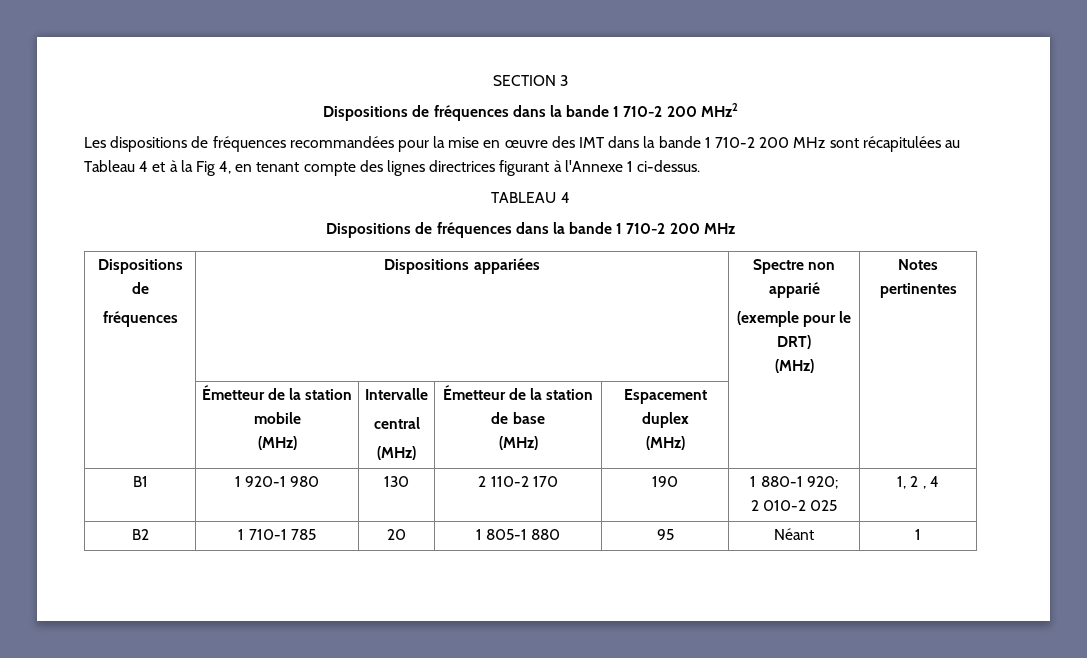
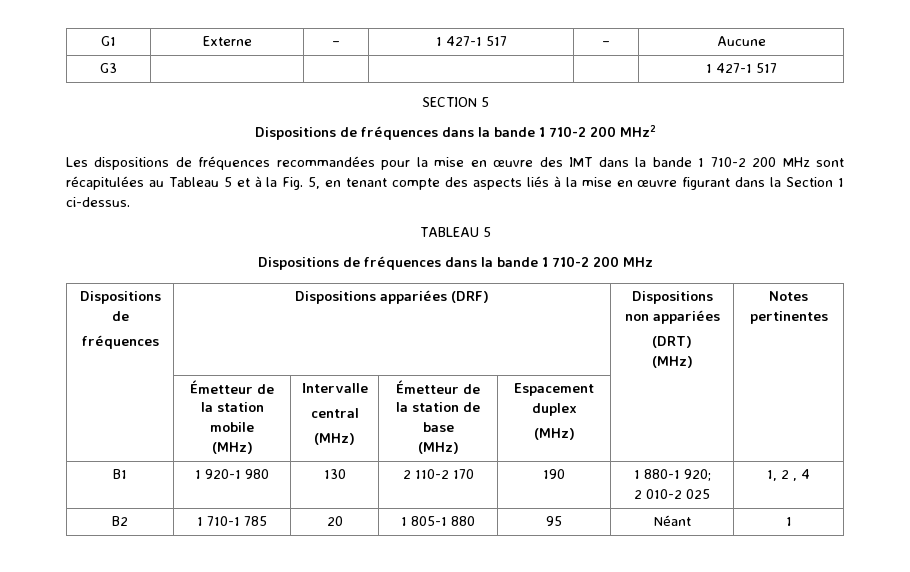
- SECTION 3
+ G1 | Externe | – | 1 427-1 517 | – | Aucune
+ G3 | | | | | 1 427-1 517
+ SECTION 5
- Les dispositions de fréquences recommandées pour la mise en œuvre des IMT dans la bande 1 710-2 200 MHz sont récapitulées au Tableau 4 et à la Fig 4, en tenant compte des lignes directrices figurant à l'Annexe 1 ci-dessus.
+ Les dispositions de fréquences recommandées pour la mise en œuvre des IMT dans la bande 1 710-2 200 MHz sont récapitulées au Tableau 5 et à la Fig. 5, en tenant compte des aspects liés à la mise en œuvre figurant dans la Section 1 ci-dessus.
- TABLEAU 4
+ TABLEAU 5
  Dispositions de fréquences dans la bande 1 710-2 200 MHz
  Dispositions de
- fréquences | Dispositions appariées | Spectre non apparié
- (exemple pour le DRT)
+ fréquences | Dispositions appariées (DRF) | Dispositions non appariées
+ (DRT)

